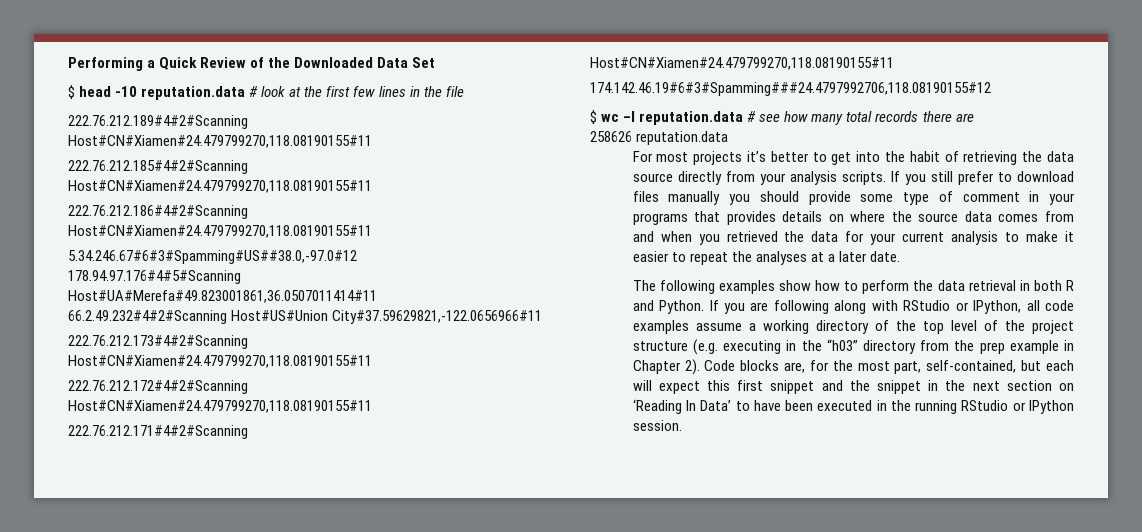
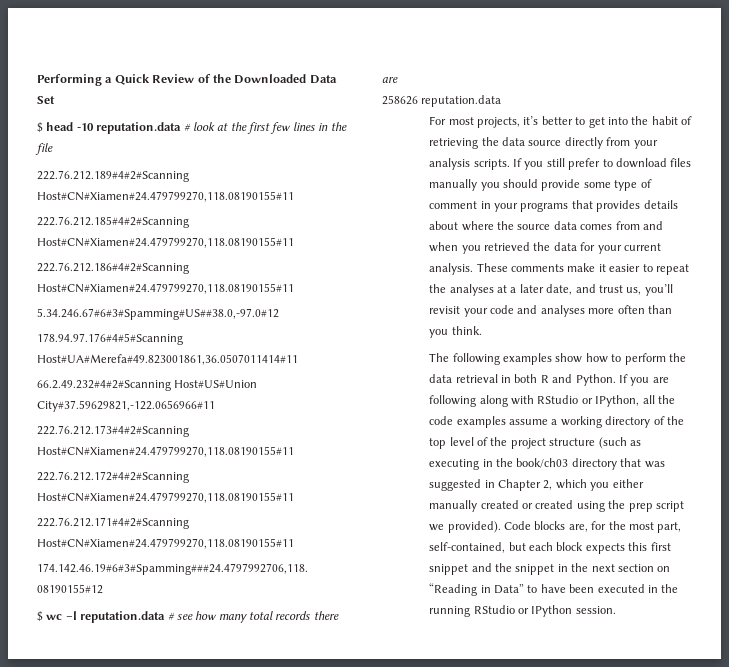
- For most projects it’s better to get into the habit of retrieving the data source directly from your analysis scripts.
+ For most projects, it’s better to get into the habit of retrieving the data source directly from your analysis scripts.
- If you still prefer to download files manually you should provide some type of comment in your programs that provides details on where the source data comes from and when you retrieved the data for your current analysis to make it easier to repeat the analyses at a later date.
+ If you still prefer to download files manually you should provide some type of comment in your programs that provides details about where the source data comes from and when you retrieved the data for your current analysis. These comments make it easier to repeat the analyses at a later date, and trust us, you’ll revisit your code and analyses more often than you think.
- If you are following along with RStudio or IPython, all code examples assume a working directory of the top level of the project structure (e.g. executing in the “h03” directory from the prep example in Chapter 2).
+ If you are following along with RStudio or IPython, all the code examples assume a working directory of the top level of the project structure (such as executing in the book/ch03 directory that was suggested in Chapter 2, which you either manually created or created using the prep script we provided).
- Code blocks are, for the most part, self-contained, but each will expect this first snippet and the snippet in the next section on ‘Reading In Data’ to have been executed in the running RStudio or IPython session.
+ Code blocks are, for the most part, self-contained, but each block expects this first snippet and the snippet in the next section on “Reading in Data” to have been executed in the running RStudio or IPython session.

